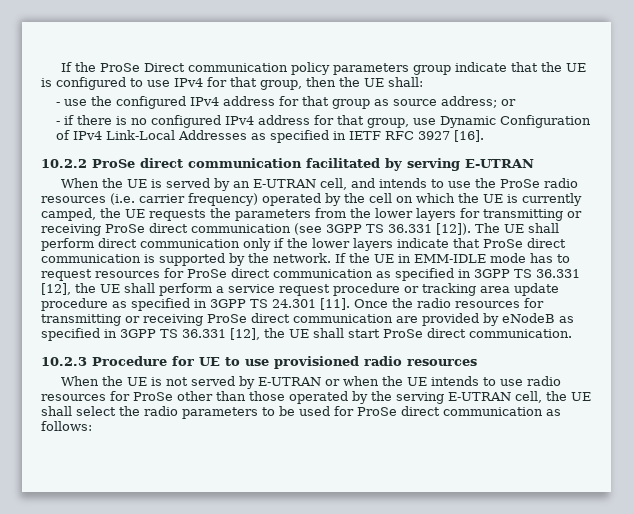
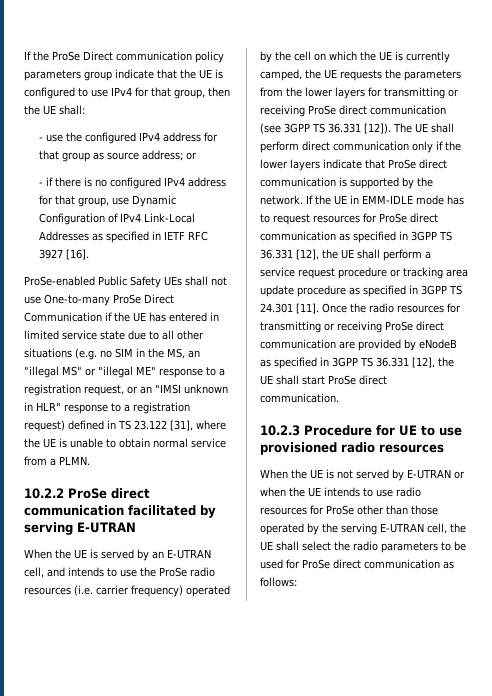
+ ProSe-enabled Public Safety UEs shall not use One-to-many ProSe Direct Communication if the UE has entered in limited service state due to all other situations (e.g. no SIM in the MS, an "illegal MS" or "illegal ME" response to a registration request, or an "IMSI unknown in HLR" response to a registration request) defined in TS 23.122 [31], where the UE is unable to obtain normal service from a PLMN.

